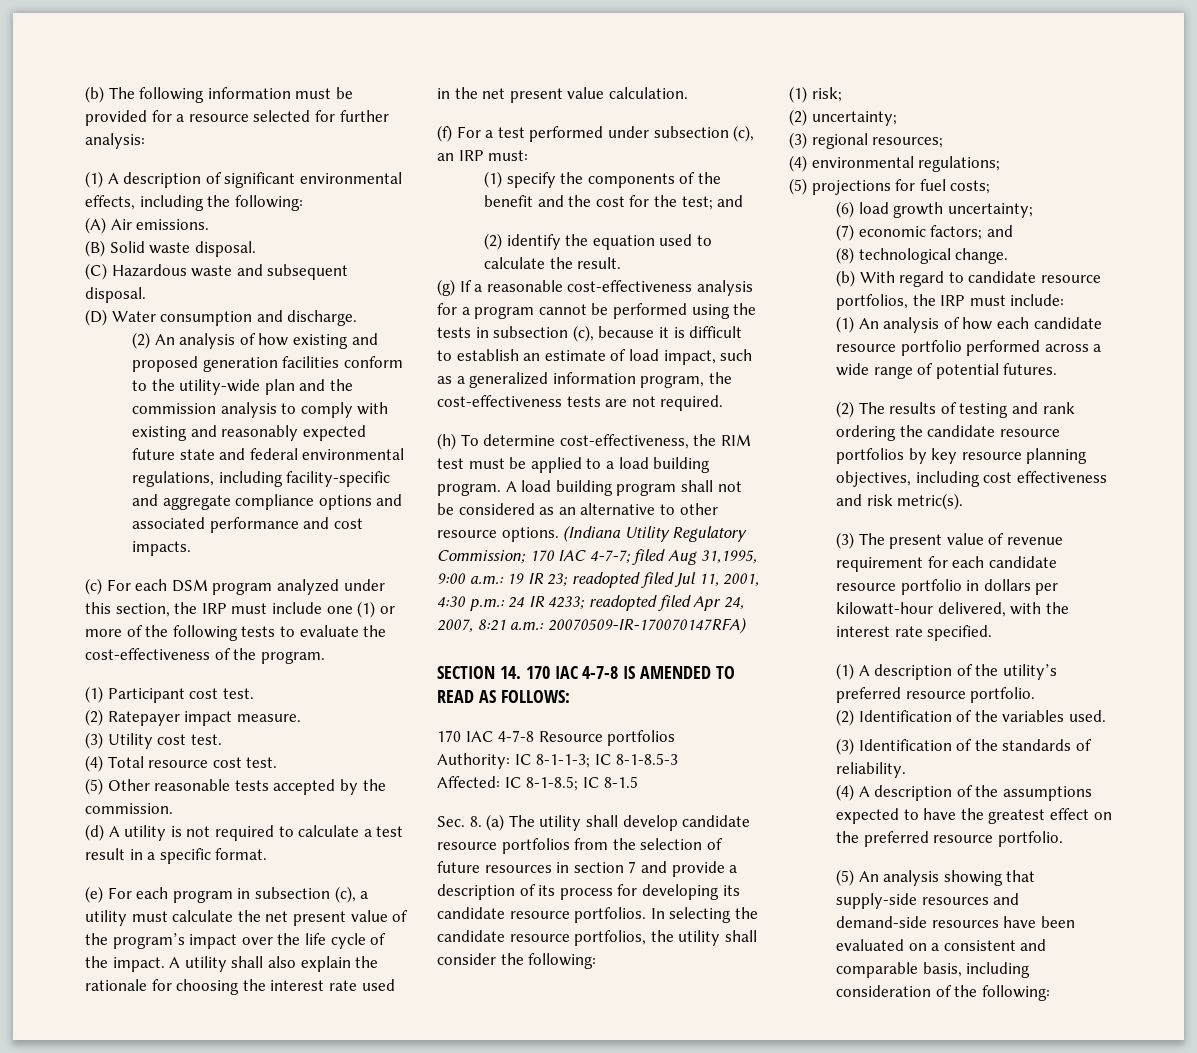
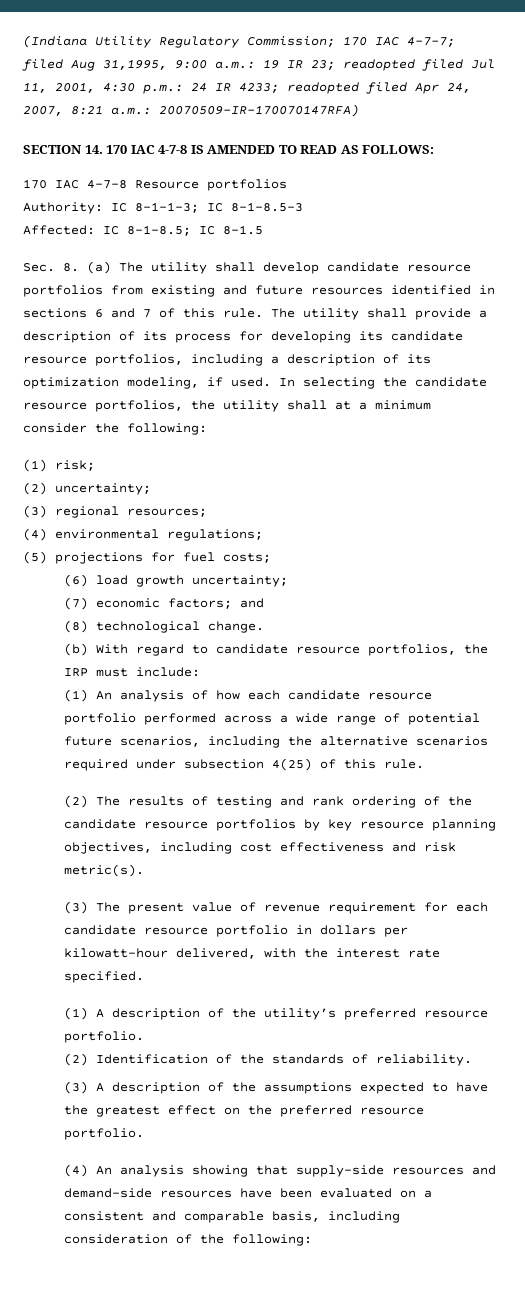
- (b) The following information must be provided for a resource selected for further analysis:
- (1) A description of significant environmental effects, including the following:
- (A) Air emissions.
- (B) Solid waste disposal.
- (C) Hazardous waste and subsequent disposal.
- (D) Water consumption and discharge.
- (2) An analysis of how existing and proposed generation facilities conform to the utility-wide plan and the commission analysis to comply with existing and reasonably expected future state and federal environmental regulations, including facility-specific and aggregate compliance options and associated performance and cost impacts.
- (c) For each DSM program analyzed under this section, the IRP must include one (1) or more of the following tests to evaluate the cost-effectiveness of the program.
- (1) Participant cost test.
- (2) Ratepayer impact measure.
- (3) Utility cost test.
- (4) Total resource cost test.
- (5) Other reasonable tests accepted by the commission.
- (d) A utility is not required to calculate a test result in a specific format.
- (e) For each program in subsection (c), a utility must calculate the net present value of the program’s impact over the life cycle of the impact. A utility shall also explain the rationale for choosing the interest rate used in the net present value calculation.
- (f) For a test performed under subsection (c), an IRP must:
- (1) specify the components of the benefit and the cost for the test; and
- (2) identify the equation used to calculate the result.
- (g) If a reasonable cost-effectiveness analysis for a program cannot be performed using the tests in subsection (c), because it is difficult to establish an estimate of load impact, such as a generalized information program, the cost-effectiveness tests are not required.
- (h) To determine cost-effectiveness, the RIM test must be applied to a load building program. A load building program shall not be considered as an alternative to other resource options.
- Sec. 8. (a) The utility shall develop candidate resource portfolios from the selection of future resources in section 7 and provide a description of its process for developing its candidate resource portfolios.
+ Sec. 8. (a) The utility shall develop candidate resource portfolios from existing and future resources identified in sections 6 and 7 of this rule. The utility shall provide a description of its process for developing its candidate resource portfolios, including a description of its optimization modeling, if used.
- In selecting the candidate resource portfolios, the utility shall consider the following:
+ In selecting the candidate resource portfolios, the utility shall at a minimum consider the following:
- (1) An analysis of how each candidate resource portfolio performed across a wide range of potential futures.
+ (1) An analysis of how each candidate resource portfolio performed across a wide range of potential future scenarios, including the alternative scenarios required under subsection 4(25) of this rule.
- (2) The results of testing and rank ordering the candidate resource portfolios by key resource planning objectives, including cost effectiveness and risk metric(s).
+ (2) The results of testing and rank ordering of the candidate resource portfolios by key resource planning objectives, including cost effectiveness and risk metric(s).
- (2) Identification of the variables used.
- (3) Identification of the standards of reliability.
+ (2) Identification of the standards of reliability.
- (4) A description of the assumptions expected to have the greatest effect on the preferred resource portfolio.
+ (3) A description of the assumptions expected to have the greatest effect on the preferred resource portfolio.
- (5) An analysis showing that supply-side resources and demand-side resources have been evaluated on a consistent and comparable basis, including consideration of the following:
+ (4) An analysis showing that supply-side resources and demand-side resources have been evaluated on a consistent and comparable basis, including consideration of the following:

